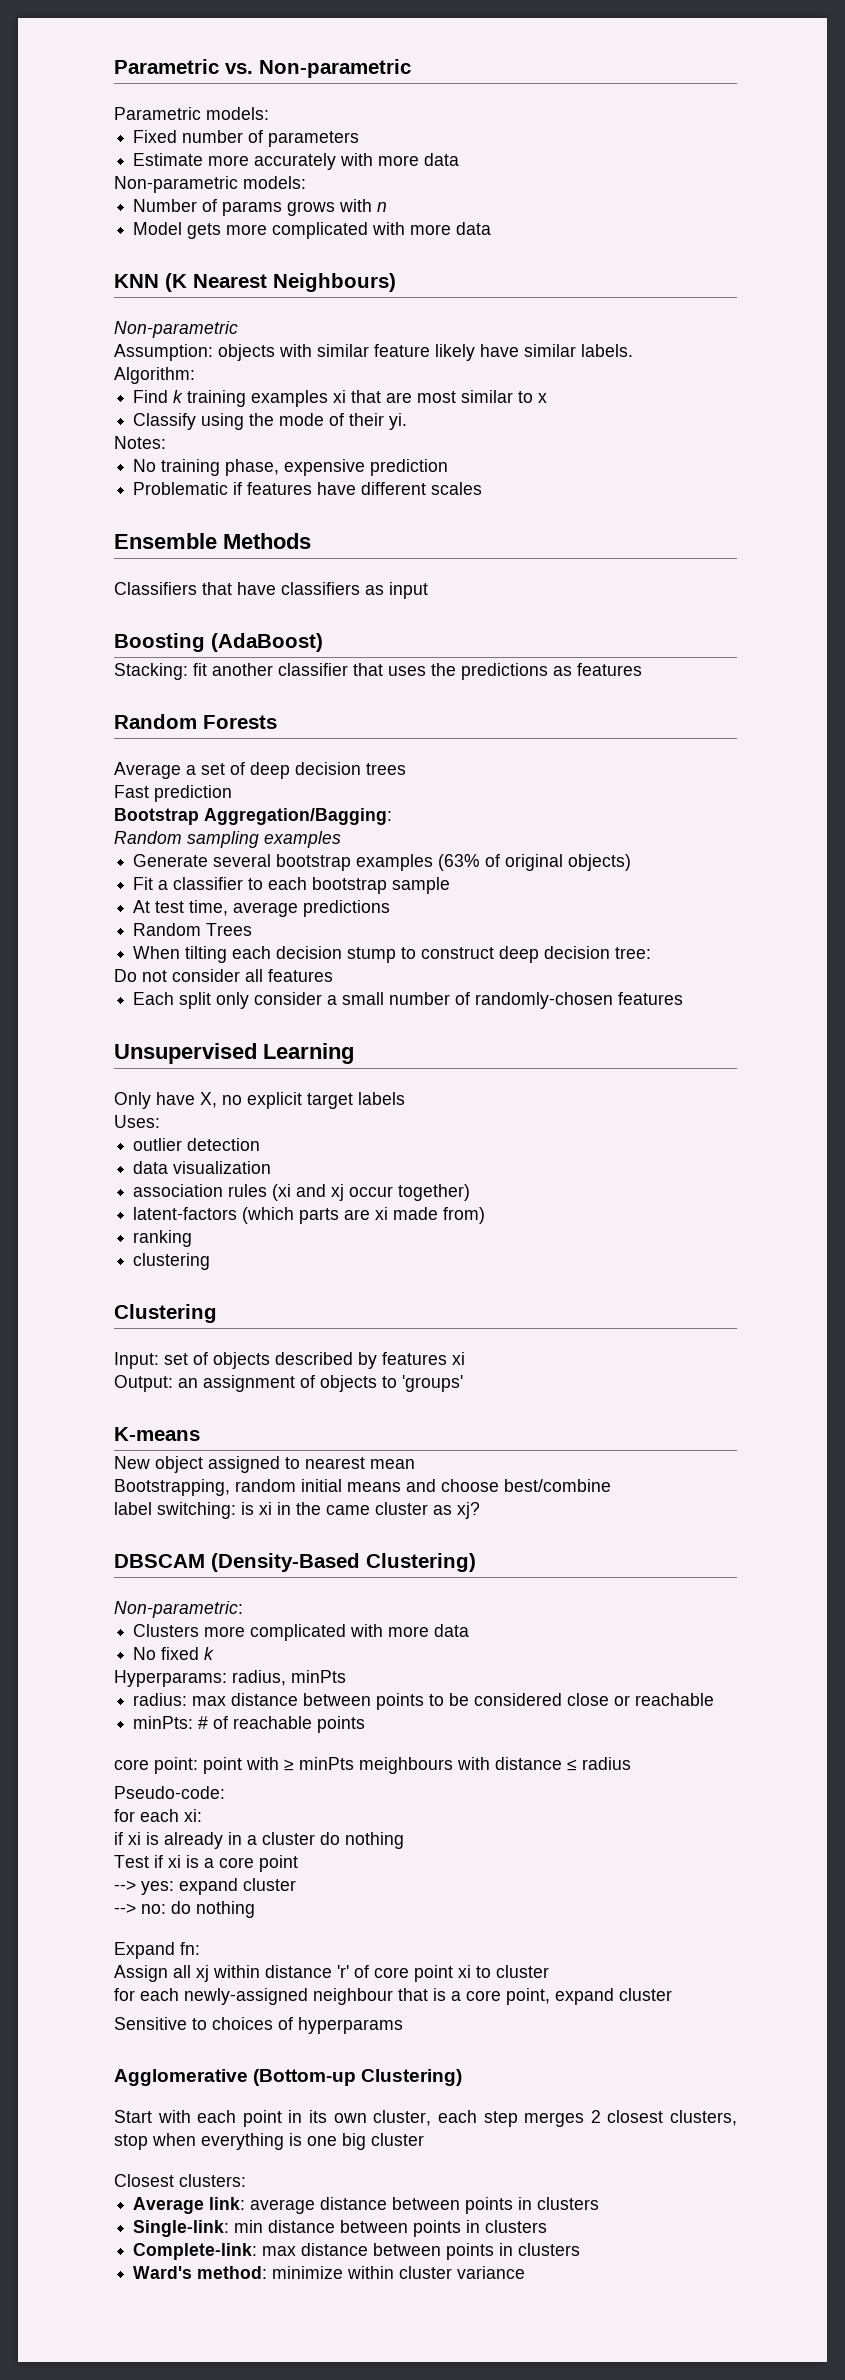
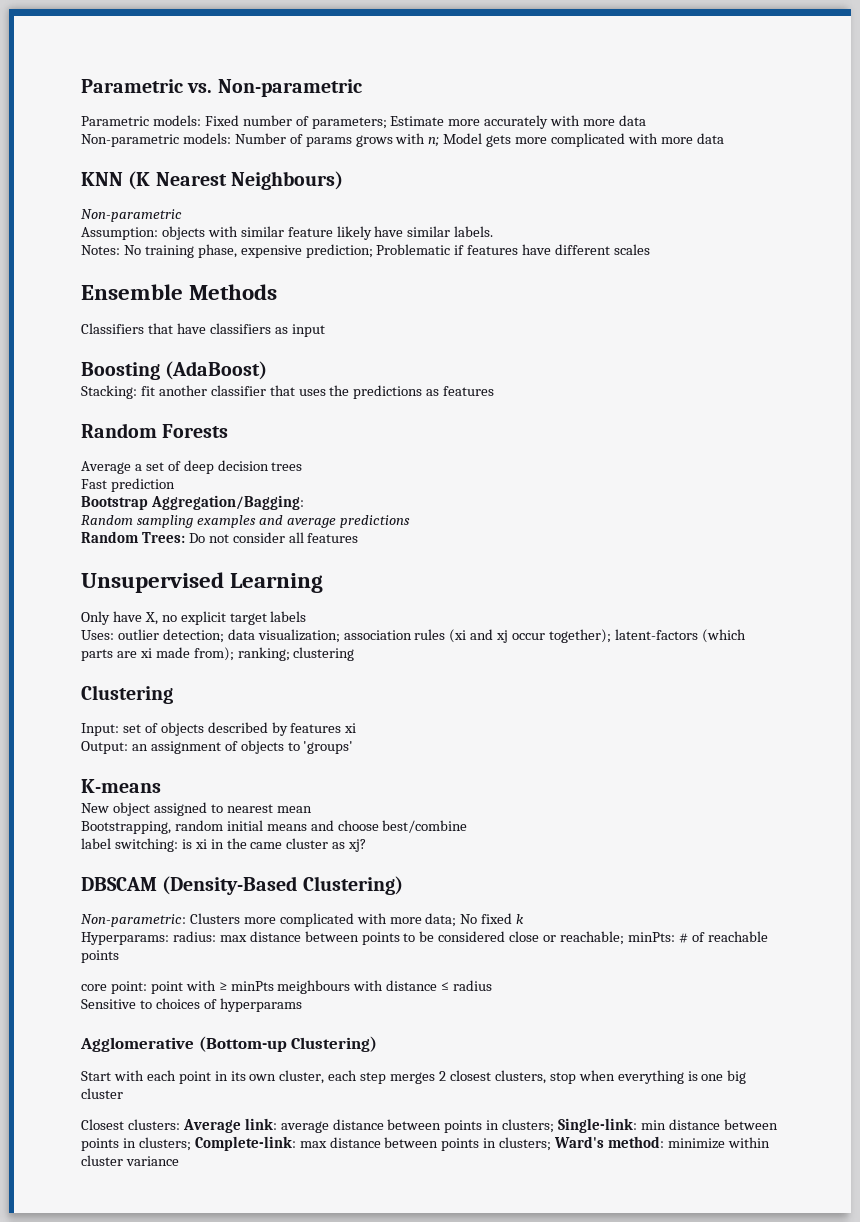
- Parametric models:
- Fixed number of parameters
- Estimate more accurately with more data
+ Parametric models: Fixed number of parameters; Estimate more accurately with more data
- Non-parametric models:
- Number of params grows with n
- Model gets more complicated with more data
+ Non-parametric models: Number of params grows with n; Model gets more complicated with more data
- Algorithm:
- Find k training examples xi that are most similar to x
- Classify using the mode of their yi.
- Notes:
- No training phase, expensive prediction
- Problematic if features have different scales
+ Notes: No training phase, expensive prediction; Problematic if features have different scales
- Random sampling examples
- Generate several bootstrap examples (63% of original objects)
- Fit a classifier to each bootstrap sample
- At test time, average predictions
- Random Trees
- When tilting each decision stump to construct deep decision tree:
- Do not consider all features
+ Random sampling examples and average predictions
+ Random Trees: Do not consider all features
- Each split only consider a small number of randomly-chosen features
- Uses:
- outlier detection
- data visualization
- association rules (xi and xj occur together)
- latent-factors (which parts are xi made from)
- ranking
- clustering
+ Uses: outlier detection; data visualization; association rules (xi and xj occur together); latent-factors (which parts are xi made from); ranking; clustering
- Non-parametric:
- Clusters more complicated with more data
- No fixed k
+ Non-parametric: Clusters more complicated with more data; No fixed k
- Hyperparams: radius, minPts
- radius: max distance between points to be considered close or reachable
- minPts: # of reachable points
+ Hyperparams: radius: max distance between points to be considered close or reachable; minPts: # of reachable points
- Pseudo-code:
- for each xi:
- if xi is already in a cluster do nothing
- Test if xi is a core point
- --> yes: expand cluster
- --> no: do nothing
- Expand fn:
- Assign all xj within distance 'r' of core point xi to cluster
- for each newly-assigned neighbour that is a core point, expand cluster
- Closest clusters:
- Average link: average distance between points in clusters
- Single-link: min distance between points in clusters
- Complete-link: max distance between points in clusters
- Ward's method: minimize within cluster variance
+ Closest clusters: Average link: average distance between points in clusters; Single-link: min distance between points in clusters; Complete-link: max distance between points in clusters; Ward's method: minimize within cluster variance

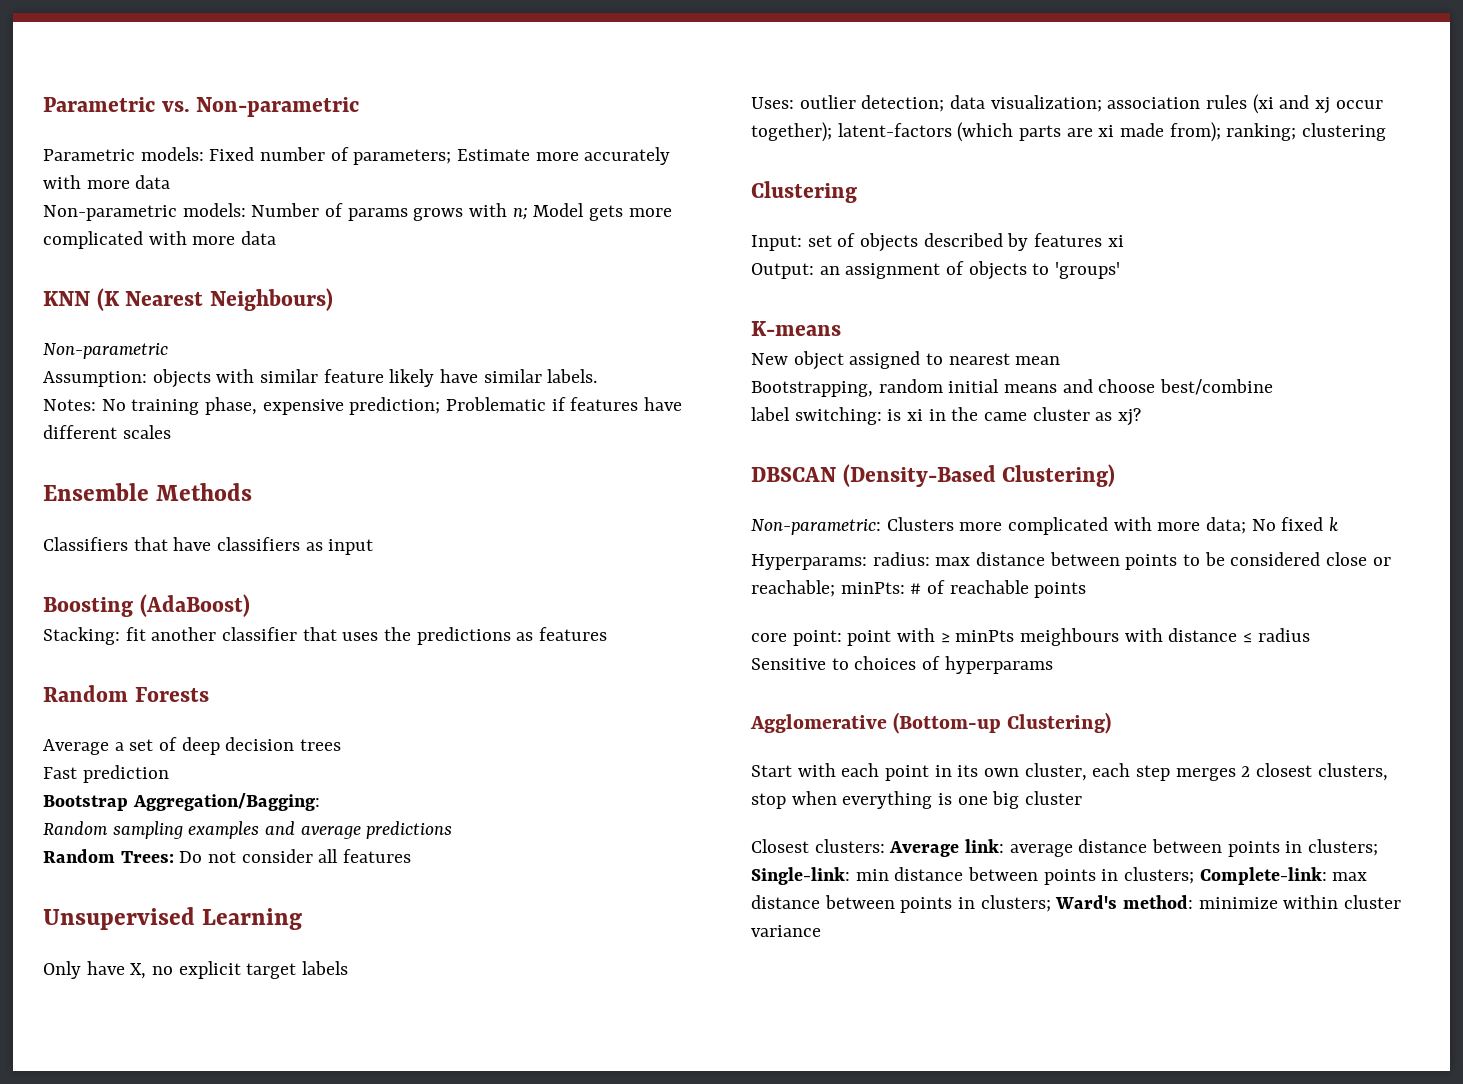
- DBSCAM (Density-Based Clustering)
+ DBSCAN (Density-Based Clustering)

